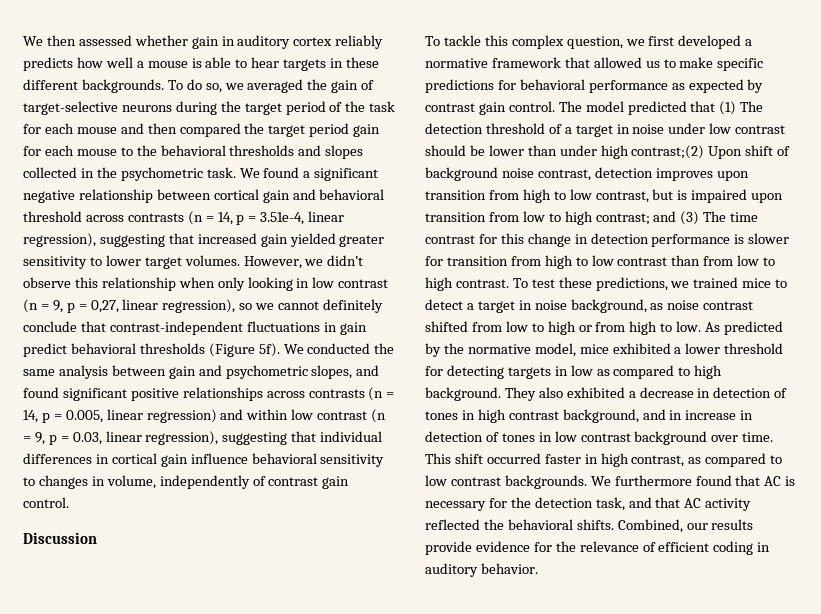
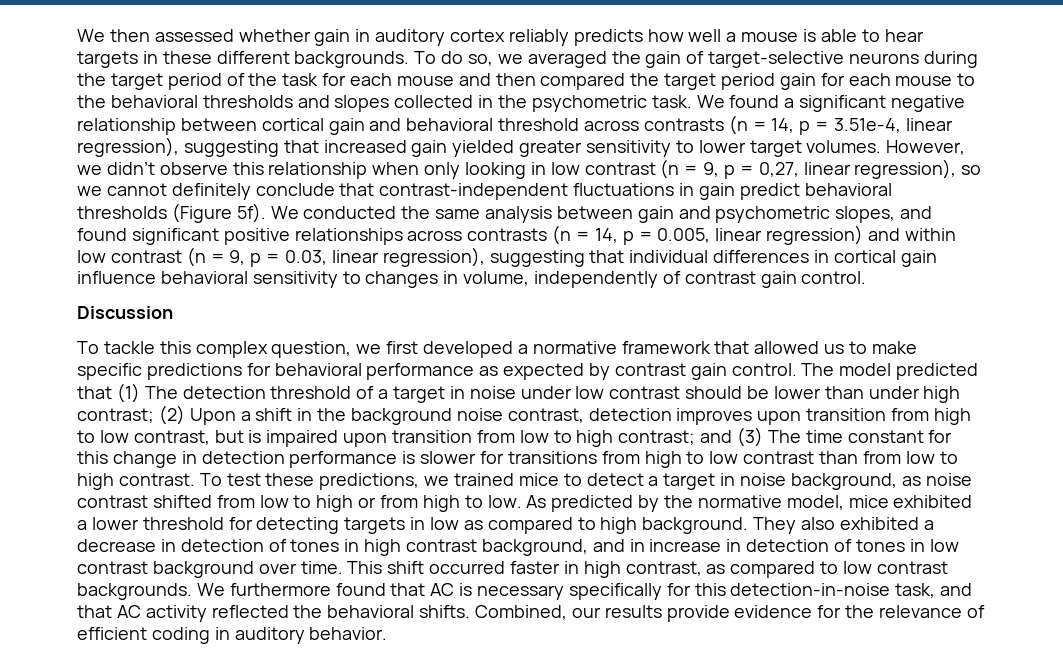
- The model predicted that (1) The detection threshold of a target in noise under low contrast should be lower than under high contrast;(2) Upon shift of background noise contrast, detection improves upon transition from high to low contrast, but is impaired upon transition from low to high contrast;
+ The model predicted that (1) The detection threshold of a target in noise under low contrast should be lower than under high contrast; (2) Upon a shift in the background noise contrast, detection improves upon transition from high to low contrast, but is impaired upon transition from low to high contrast;
- and (3) The time contrast for this change in detection performance is slower for transition from high to low contrast than from low to high contrast.
+ and (3) The time constant for this change in detection performance is slower for transitions from high to low contrast than from low to high contrast.
- We furthermore found that AC is necessary for the detection task, and that AC activity reflected the behavioral shifts.
+ We furthermore found that AC is necessary specifically for this detection-in-noise task, and that AC activity reflected the behavioral shifts.

